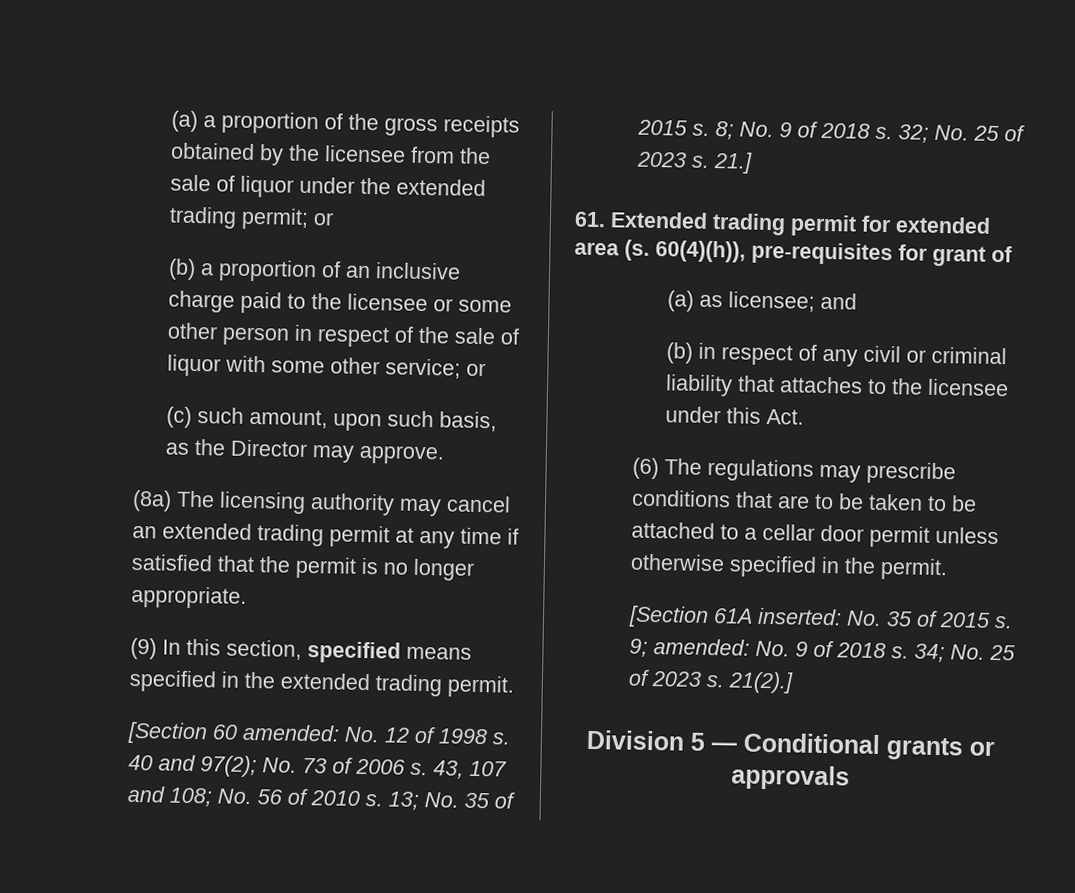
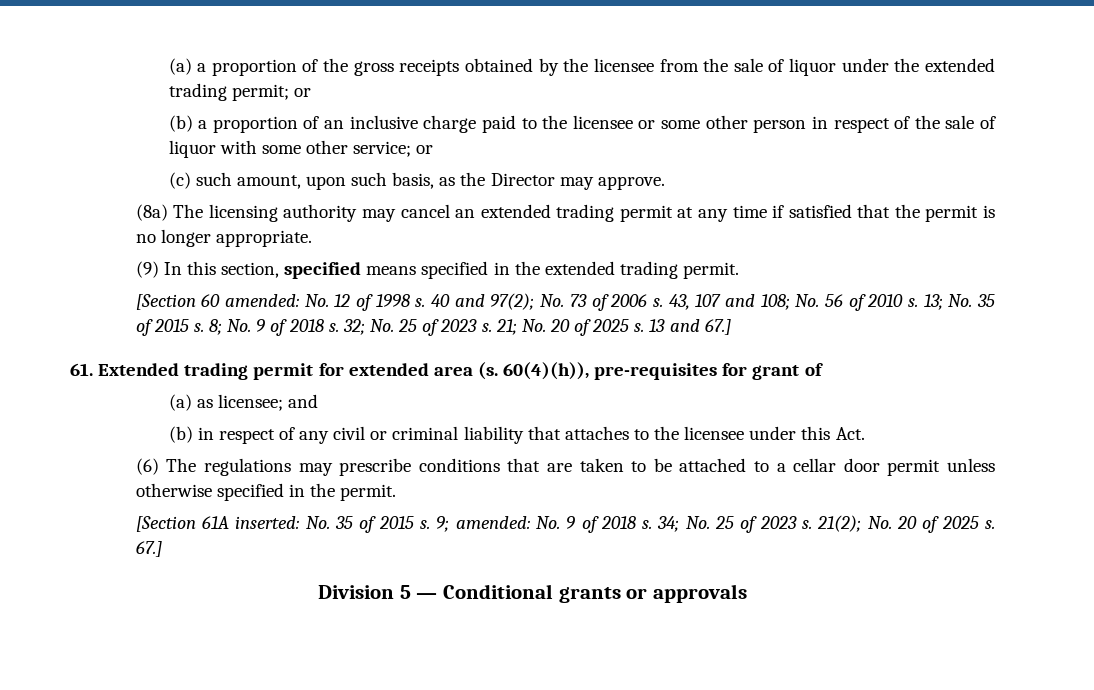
- 21.]
+ 21; No. 20 of 2025 s. 13 and 67.]
- (6) The regulations may prescribe conditions that are to be taken to be attached to a cellar door permit unless otherwise specified in the permit.
+ (6) The regulations may prescribe conditions that are taken to be attached to a cellar door permit unless otherwise specified in the permit.
- 21(2).]
+ 21(2); No. 20 of 2025 s. 67.]

